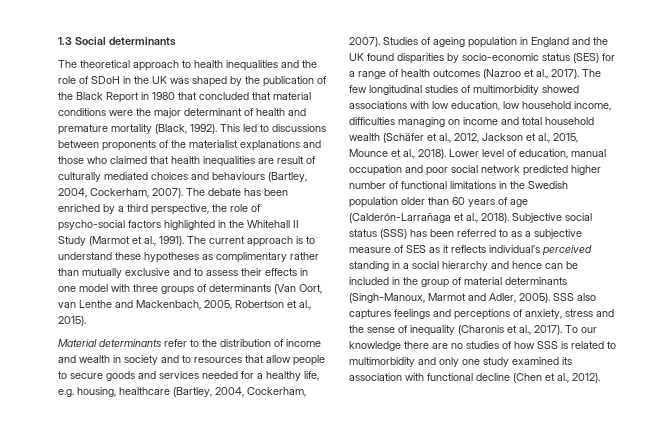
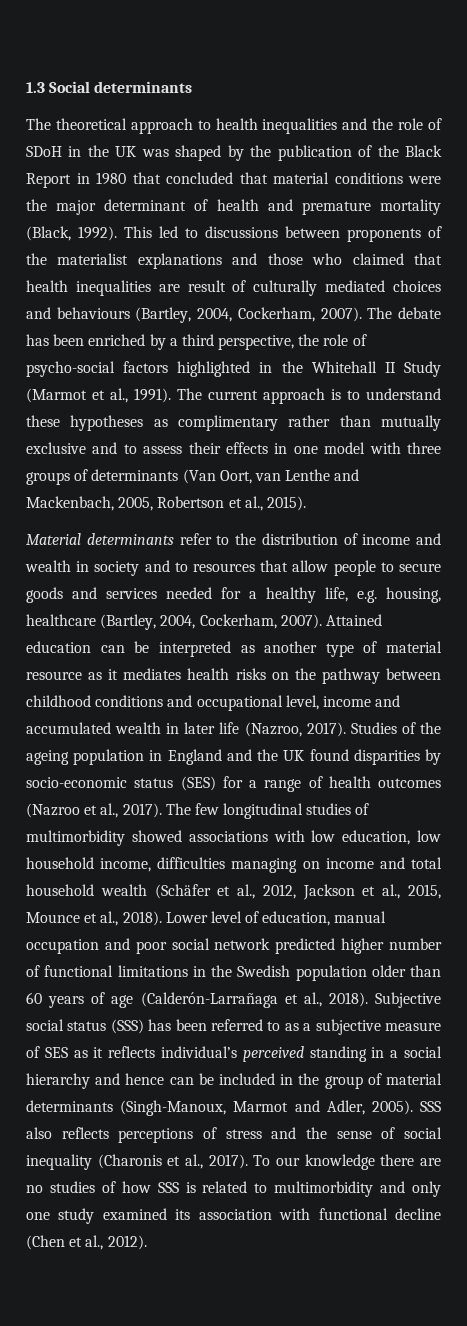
+ Attained education can be interpreted as another type of material resource as it mediates health risks on the pathway between childhood conditions and occupational level, income and accumulated wealth in later life (Nazroo, 2017).
- Studies of ageing population in England and the UK found disparities by socio-economic status (SES) for a range of health outcomes (Nazroo et al., 2017).
+ Studies of the ageing population in England and the UK found disparities by socio-economic status (SES) for a range of health outcomes (Nazroo et al., 2017).
- SSS also captures feelings and perceptions of anxiety, stress and the sense of inequality (Charonis et al., 2017).
+ SSS also reflects perceptions of stress and the sense of social inequality (Charonis et al., 2017).

